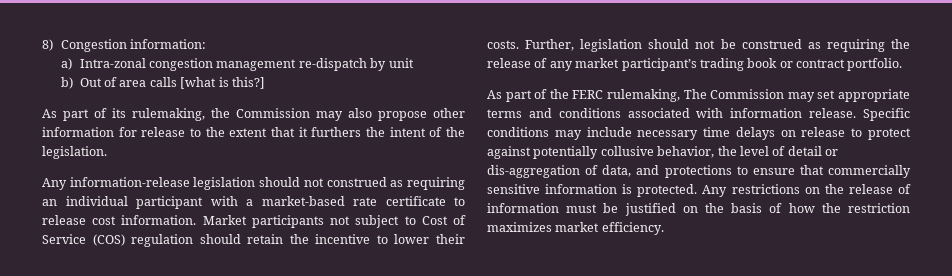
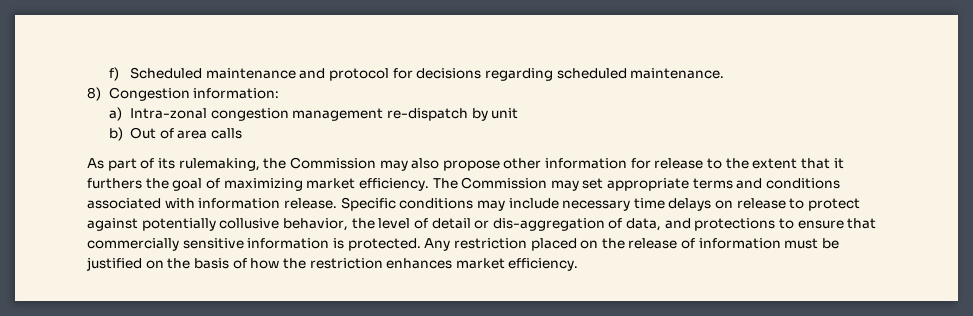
+ f) Scheduled maintenance and protocol for decisions regarding scheduled maintenance.
- b) Out of area calls [what is this?]
+ b) Out of area calls
- As part of its rulemaking, the Commission may also propose other information for release to the extent that it furthers the intent of the legislation.
- Any information-release legislation should not construed as requiring an individual participant with a market-based rate certificate to release cost information. Market participants not subject to Cost of Service (COS) regulation should retain the incentive to lower their costs. Further, legislation should not be construed as requiring the release of any market participant’s trading book or contract portfolio.
- As part of the FERC rulemaking, The Commission may set appropriate terms and conditions associated with information release.
+ As part of its rulemaking, the Commission may also propose other information for release to the extent that it furthers the goal of maximizing market efficiency. The Commission may set appropriate terms and conditions associated with information release.
- Any restrictions on the release of information must be justified on the basis of how the restriction maximizes market efficiency.
+ Any restriction placed on the release of information must be justified on the basis of how the restriction enhances market efficiency.

